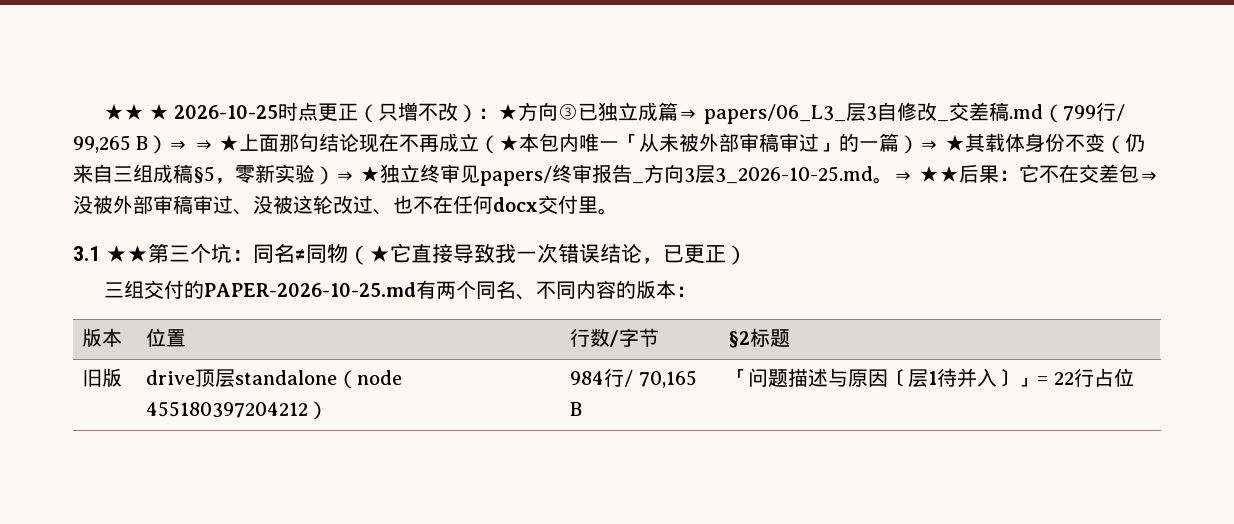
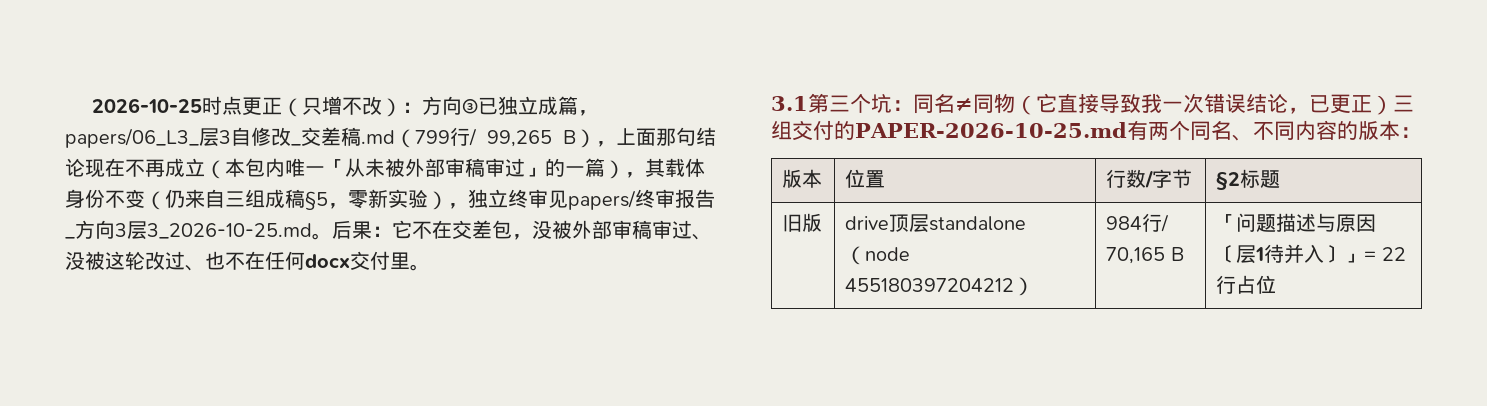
- ★★ ★ 2026-10-25时点更正（只增不改）：
+ 2026-10-25时点更正（只增不改）：
- ★方向③已独立成篇⇒ papers/06_L3_层3自修改_交差稿.md（799行/ 99,265 B）⇒ ⇒ ★上面那句结论现在不再成立（★本包内唯一「从未被外部审稿审过」的一篇）⇒ ★其载体身份不变（仍来自三组成稿§5，零新实验）⇒ ★独立终审见papers/终审报告_方向3层3_2026-10-25.md。
+ 方向③已独立成篇，papers/06_L3_层3自修改_交差稿.md（799行/ 99,265 B），上面那句结论现在不再成立（本包内唯一「从未被外部审稿审过」的一篇），其载体身份不变（仍来自三组成稿§5，零新实验），独立终审见papers/终审报告_方向3层3_2026-10-25.md。
- ⇒ ★★后果：它不在交差包⇒没被外部审稿审过、没被这轮改过、也不在任何docx交付里。
+ 后果：它不在交差包，没被外部审稿审过、没被这轮改过、也不在任何docx交付里。
- 3.1 ★★第三个坑：同名≠同物（★它直接导致我一次错误结论，已更正）
- 三组交付的PAPER-2026-10-25.md有两个同名、不同内容的版本：
+ 3.1第三个坑：同名≠同物（它直接导致我一次错误结论，已更正）三组交付的PAPER-2026-10-25.md有两个同名、不同内容的版本：

